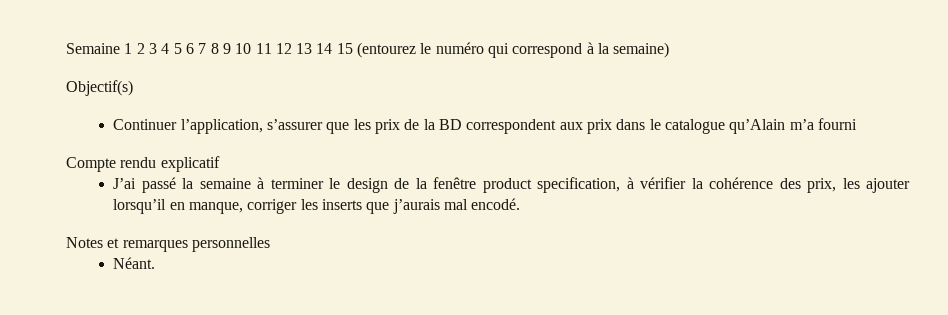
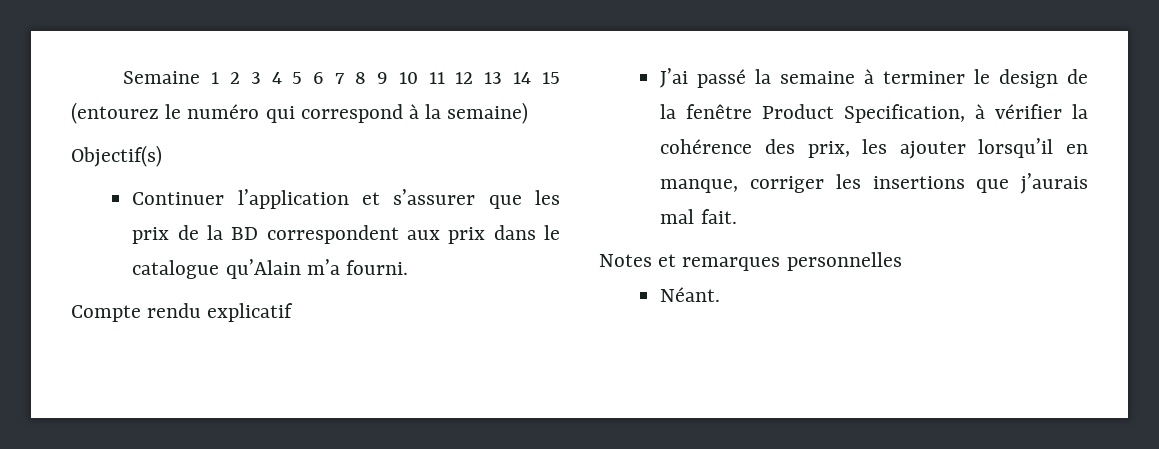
- Continuer l’application, s’assurer que les prix de la BD correspondent aux prix dans le catalogue qu’Alain m’a fourni
+ Continuer l’application et s’assurer que les prix de la BD correspondent aux prix dans le catalogue qu’Alain m’a fourni.
- J’ai passé la semaine à terminer le design de la fenêtre product specification, à vérifier la cohérence des prix, les ajouter lorsqu’il en manque, corriger les inserts que j’aurais mal encodé.
+ J’ai passé la semaine à terminer le design de la fenêtre Product Specification, à vérifier la cohérence des prix, les ajouter lorsqu’il en manque, corriger les insertions que j’aurais mal fait.

